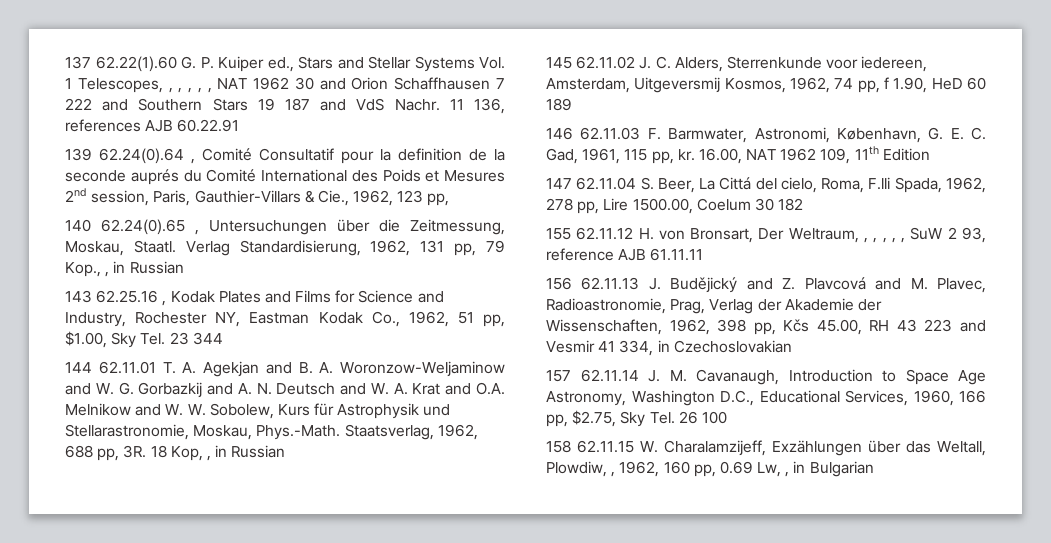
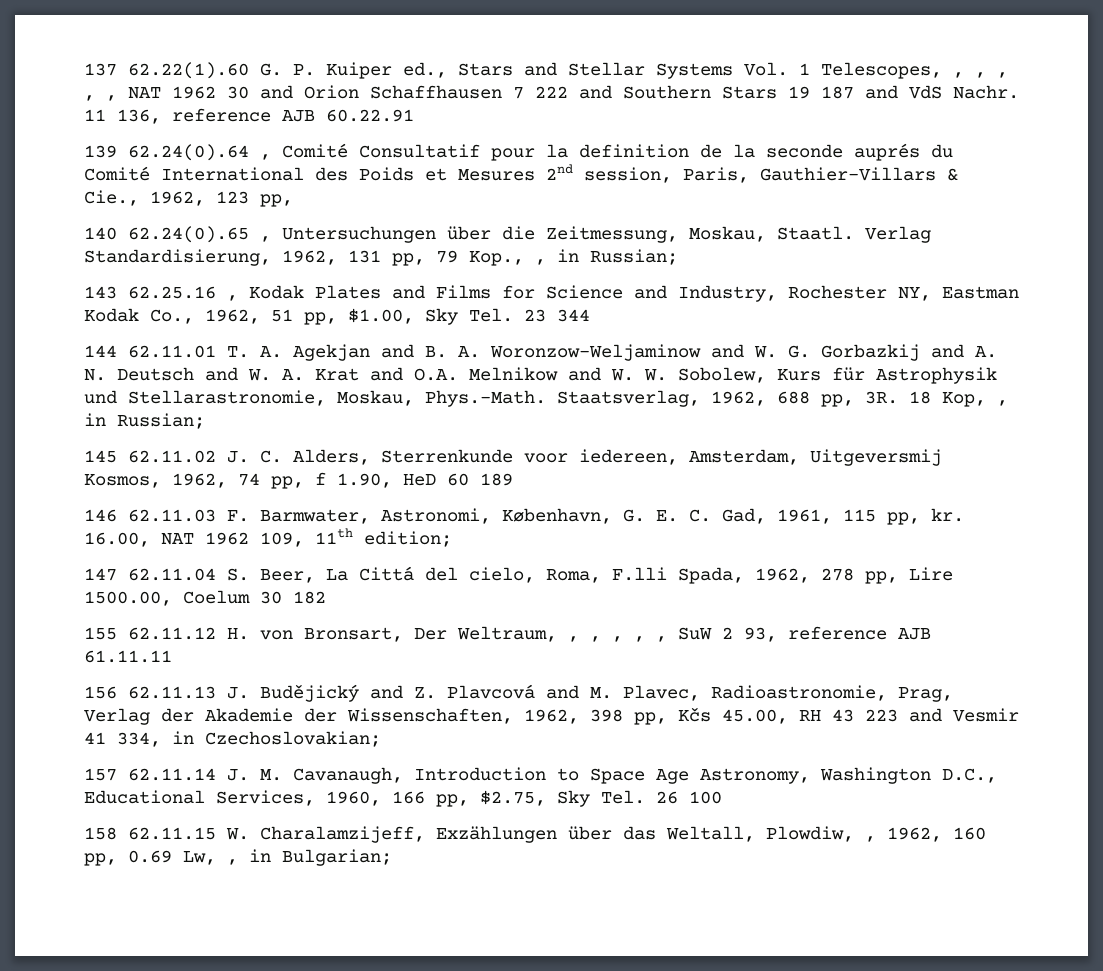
- 11 136, references AJB 60.22.91
+ 11 136, reference AJB 60.22.91
- Verlag Standardisierung, 1962, 131 pp, 79 Kop., , in Russian
+ Verlag Standardisierung, 1962, 131 pp, 79 Kop., , in Russian;
- 18 Kop, , in Russian
+ 18 Kop, , in Russian;
- 16.00, NAT 1962 109, 11th Edition
+ 16.00, NAT 1962 109, 11th edition;
- 156 62.11.13 J. Budějický and Z. Plavcová and M. Plavec, Radioastronomie, Prag, Verlag der Akademie der Wissenschaften, 1962, 398 pp, Kčs 45.00, RH 43 223 and Vesmir 41 334, in Czechoslovakian
+ 156 62.11.13 J. Budějický and Z. Plavcová and M. Plavec, Radioastronomie, Prag, Verlag der Akademie der Wissenschaften, 1962, 398 pp, Kčs 45.00, RH 43 223 and Vesmir 41 334, in Czechoslovakian;
- 158 62.11.15 W. Charalamzijeff, Exzählungen über das Weltall, Plowdiw, , 1962, 160 pp, 0.69 Lw, , in Bulgarian
+ 158 62.11.15 W. Charalamzijeff, Exzählungen über das Weltall, Plowdiw, , 1962, 160 pp, 0.69 Lw, , in Bulgarian;

